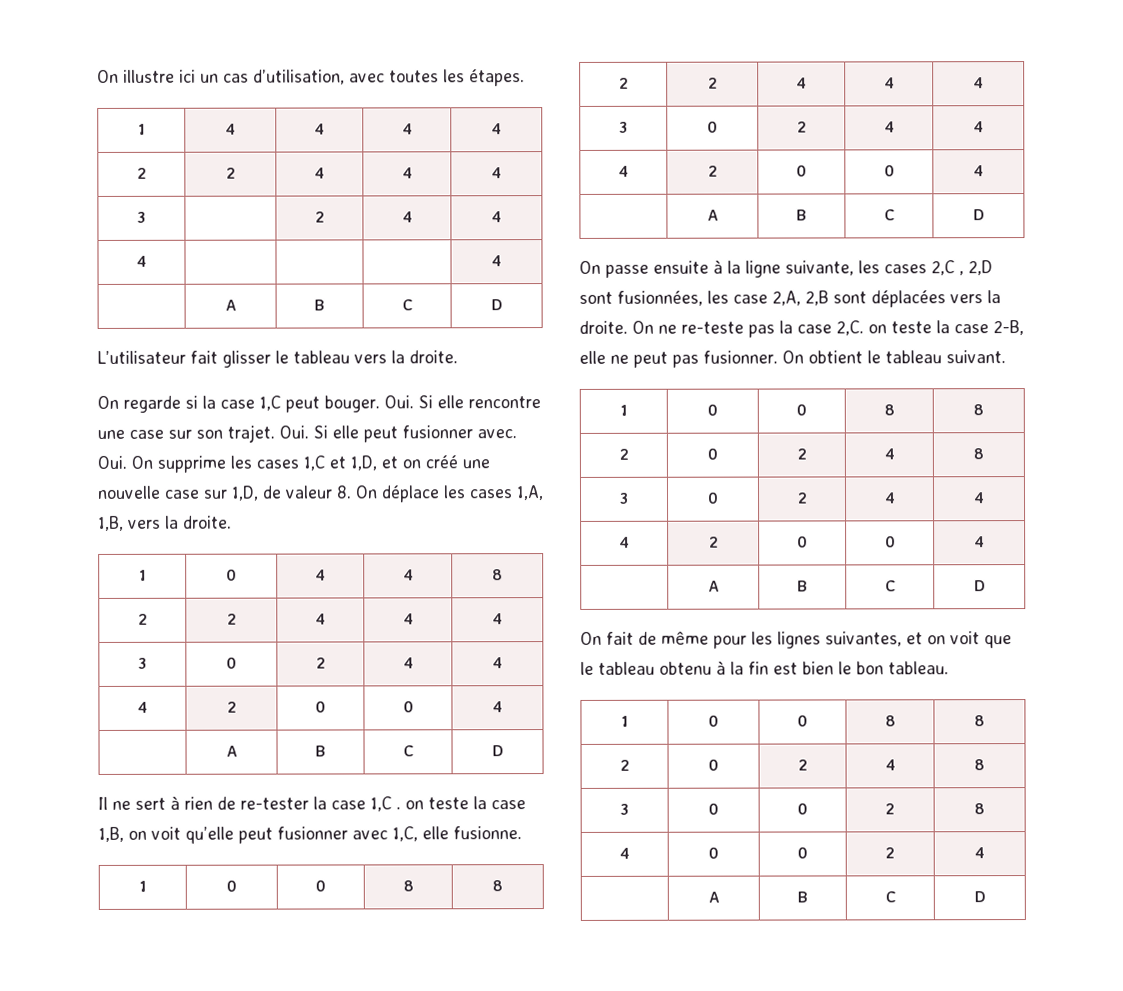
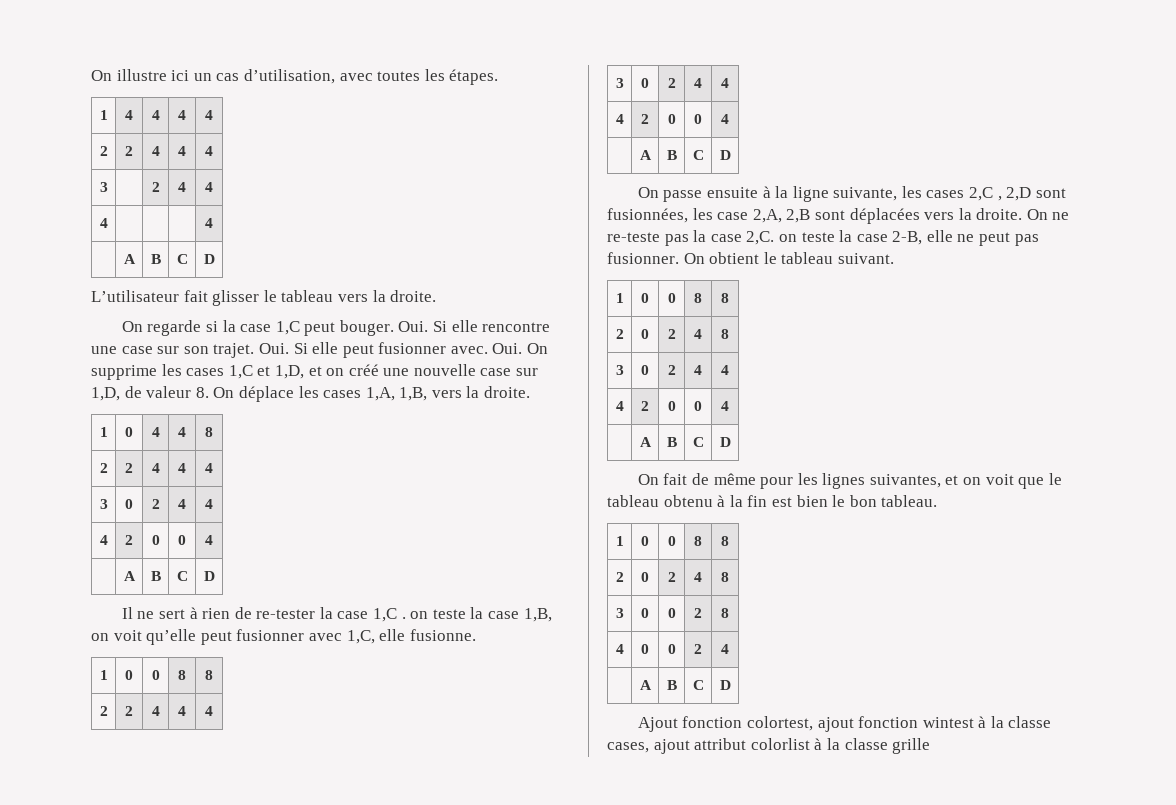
+ Ajout fonction colortest, ajout fonction wintest à la classe cases, ajout attribut colorlist à la classe grille

